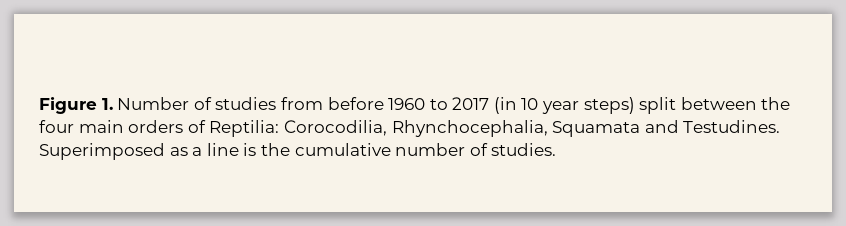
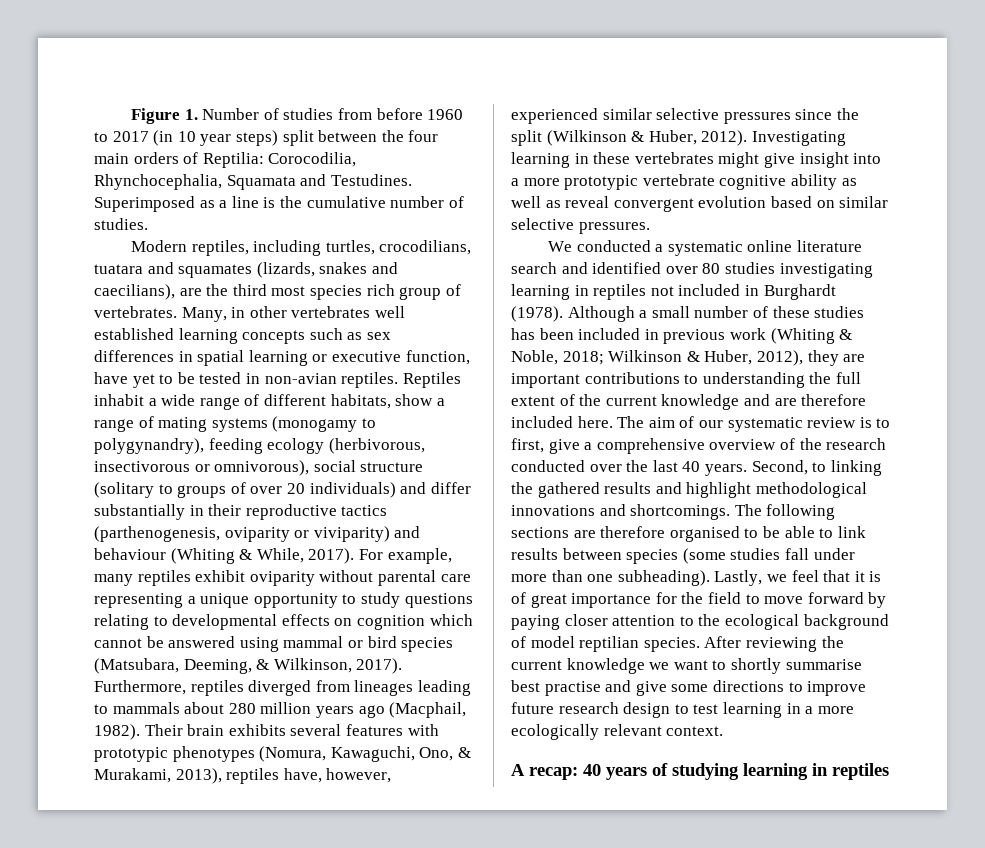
+ Modern reptiles, including turtles, crocodilians, tuatara and squamates (lizards, snakes and caecilians), are the third most species rich group of vertebrates. Many, in other vertebrates well established learning concepts such as sex differences in spatial learning or executive function, have yet to be tested in non-avian reptiles. Reptiles inhabit a wide range of different habitats, show a range of mating systems (monogamy to polygynandry), feeding ecology (herbivorous, insectivorous or omnivorous), social structure (solitary to groups of over 20 individuals) and differ substantially in their reproductive tactics (parthenogenesis, oviparity or viviparity) and behaviour (Whiting & While, 2017). For example, many reptiles exhibit oviparity without parental care representing a unique opportunity to study questions relating to developmental effects on cognition which cannot be answered using mammal or bird species (Matsubara, Deeming, & Wilkinson, 2017). Furthermore, reptiles diverged from lineages leading to mammals about 280 million years ago (Macphail, 1982). Their brain exhibits several features with prototypic phenotypes (Nomura, Kawaguchi, Ono, & Murakami, 2013), reptiles have, however, experienced similar selective pressures since the split (Wilkinson & Huber, 2012). Investigating learning in these vertebrates might give insight into a more prototypic vertebrate cognitive ability as well as reveal convergent evolution based on similar selective pressures.
+ We conducted a systematic online literature search and identified over 80 studies investigating learning in reptiles not included in Burghardt (1978). Although a small number of these studies has been included in previous work (Whiting & Noble, 2018; Wilkinson & Huber, 2012), they are important contributions to understanding the full extent of the current knowledge and are therefore included here. The aim of our systematic review is to first, give a comprehensive overview of the research conducted over the last 40 years. Second, to linking the gathered results and highlight methodological innovations and shortcomings. The following sections are therefore organised to be able to link results between species (some studies fall under more than one subheading). Lastly, we feel that it is of great importance for the field to move forward by paying closer attention to the ecological background of model reptilian species. After reviewing the current knowledge we want to shortly summarise best practise and give some directions to improve future research design to test learning in a more ecologically relevant context.
+ A recap: 40 years of studying learning in reptiles

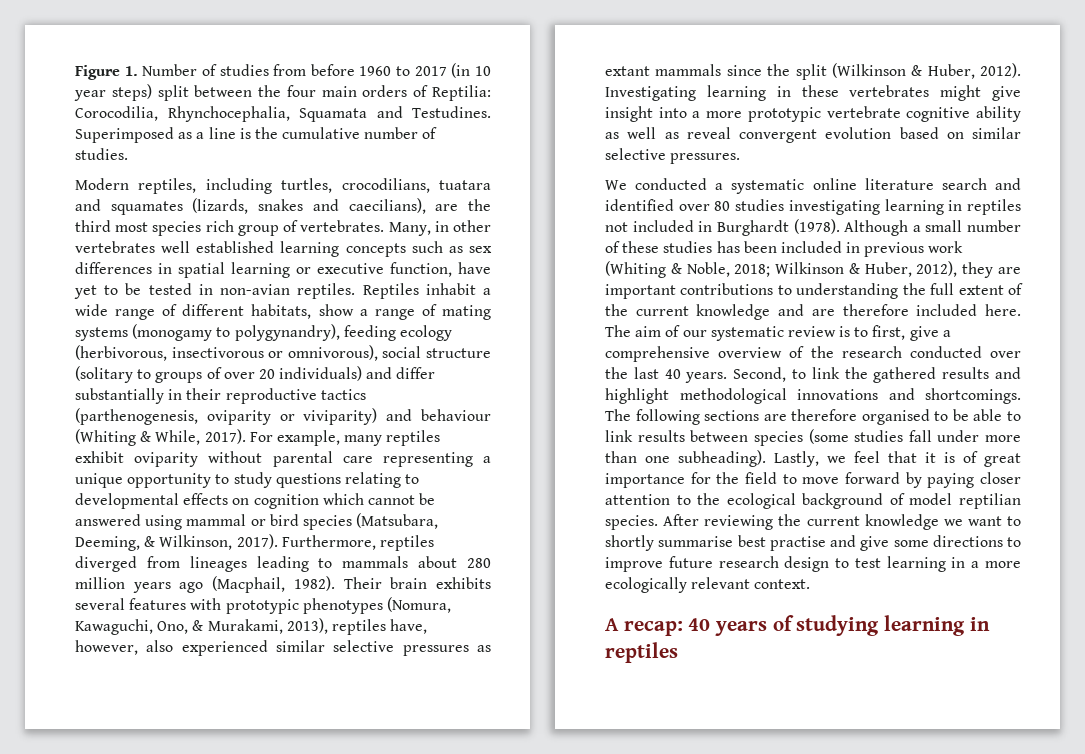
- Their brain exhibits several features with prototypic phenotypes (Nomura, Kawaguchi, Ono, & Murakami, 2013), reptiles have, however, experienced similar selective pressures since the split (Wilkinson & Huber, 2012).
+ Their brain exhibits several features with prototypic phenotypes (Nomura, Kawaguchi, Ono, & Murakami, 2013), reptiles have, however, also experienced similar selective pressures as extant mammals since the split (Wilkinson & Huber, 2012).
- Second, to linking the gathered results and highlight methodological innovations and shortcomings.
+ Second, to link the gathered results and highlight methodological innovations and shortcomings.

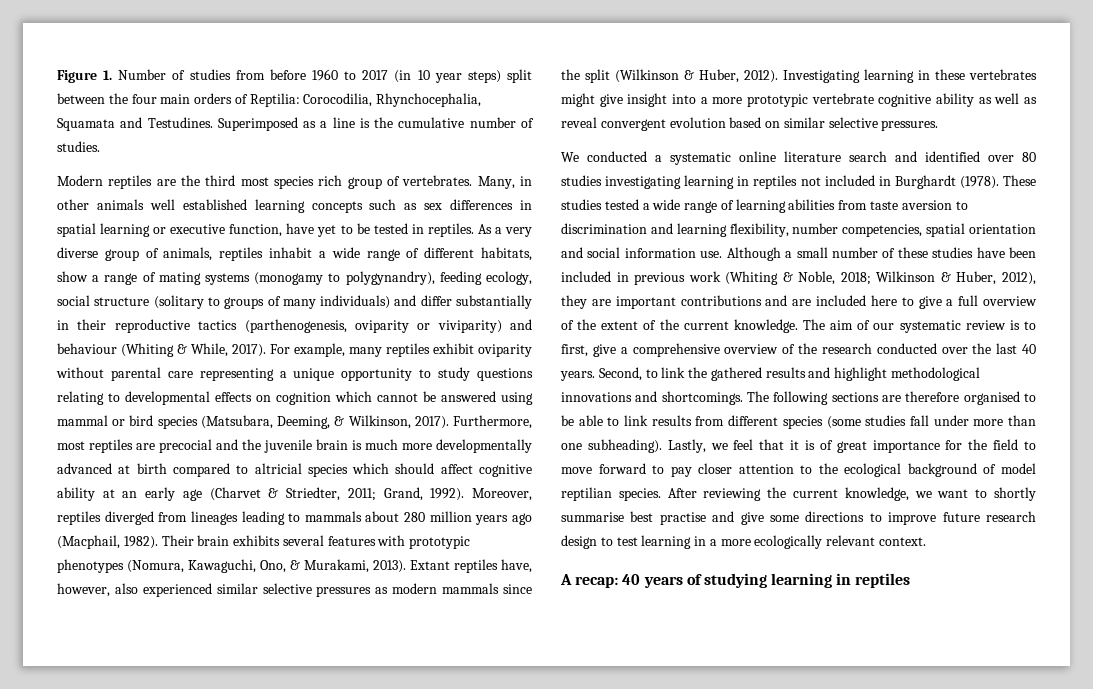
- Modern reptiles, including turtles, crocodilians, tuatara and squamates (lizards, snakes and caecilians), are the third most species rich group of vertebrates.
+ Modern reptiles are the third most species rich group of vertebrates.
- Many, in other vertebrates well established learning concepts such as sex differences in spatial learning or executive function, have yet to be tested in non-avian reptiles. Reptiles inhabit a wide range of different habitats, show a range of mating systems (monogamy to polygynandry), feeding ecology (herbivorous, insectivorous or omnivorous), social structure (solitary to groups of over 20 individuals) and differ substantially in their reproductive tactics (parthenogenesis, oviparity or viviparity) and behaviour (Whiting & While, 2017).
+ Many, in other animals well established learning concepts such as sex differences in spatial learning or executive function, have yet to be tested in reptiles. As a very diverse group of animals, reptiles inhabit a wide range of different habitats, show a range of mating systems (monogamy to polygynandry), feeding ecology, social structure (solitary to groups of many individuals) and differ substantially in their reproductive tactics (parthenogenesis, oviparity or viviparity) and behaviour (Whiting & While, 2017).
- Furthermore, reptiles diverged from lineages leading to mammals about 280 million years ago (Macphail, 1982).
+ Furthermore, most reptiles are precocial and the juvenile brain is much more developmentally advanced at birth compared to altricial species which should affect cognitive ability at an early age (Charvet & Striedter, 2011; Grand, 1992). Moreover, reptiles diverged from lineages leading to mammals about 280 million years ago (Macphail, 1982).
- Their brain exhibits several features with prototypic phenotypes (Nomura, Kawaguchi, Ono, & Murakami, 2013), reptiles have, however, also experienced similar selective pressures as extant mammals since the split (Wilkinson & Huber, 2012).
+ Their brain exhibits several features with prototypic phenotypes (Nomura, Kawaguchi, Ono, & Murakami, 2013). Extant reptiles have, however, also experienced similar selective pressures as modern mammals since the split (Wilkinson & Huber, 2012).
+ These studies tested a wide range of learning abilities from taste aversion to discrimination and learning flexibility, number competencies, spatial orientation and social information use.
- Although a small number of these studies has been included in previous work (Whiting & Noble, 2018; Wilkinson & Huber, 2012), they are important contributions to understanding the full extent of the current knowledge and are therefore included here.
+ Although a small number of these studies have been included in previous work (Whiting & Noble, 2018; Wilkinson & Huber, 2012), they are important contributions and are included here to give a full overview of the extent of the current knowledge.
- The following sections are therefore organised to be able to link results between species (some studies fall under more than one subheading).
+ The following sections are therefore organised to be able to link results from different species (some studies fall under more than one subheading).
- Lastly, we feel that it is of great importance for the field to move forward by paying closer attention to the ecological background of model reptilian species.
+ Lastly, we feel that it is of great importance for the field to move forward to pay closer attention to the ecological background of model reptilian species.
- After reviewing the current knowledge we want to shortly summarise best practise and give some directions to improve future research design to test learning in a more ecologically relevant context.
+ After reviewing the current knowledge, we want to shortly summarise best practise and give some directions to improve future research design to test learning in a more ecologically relevant context.

